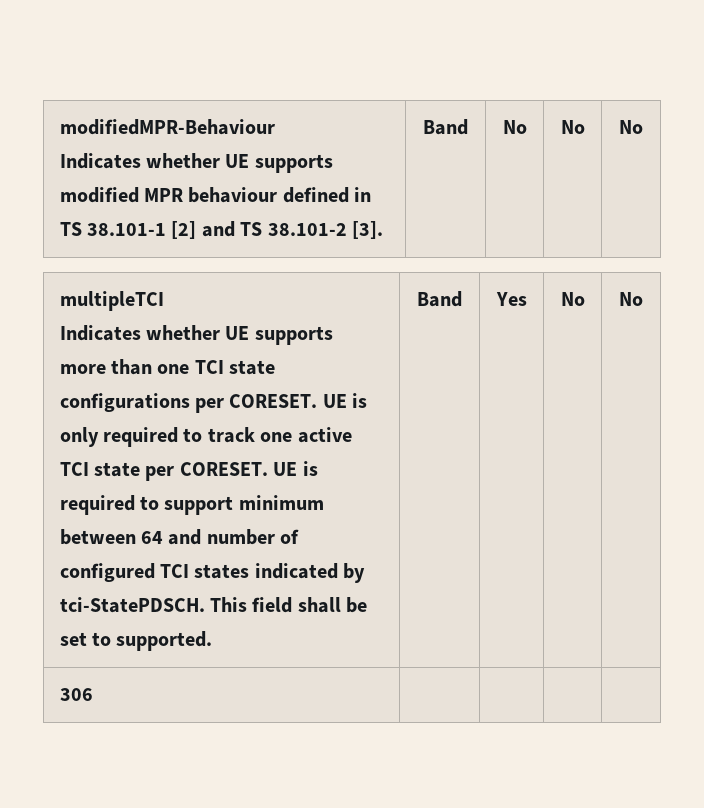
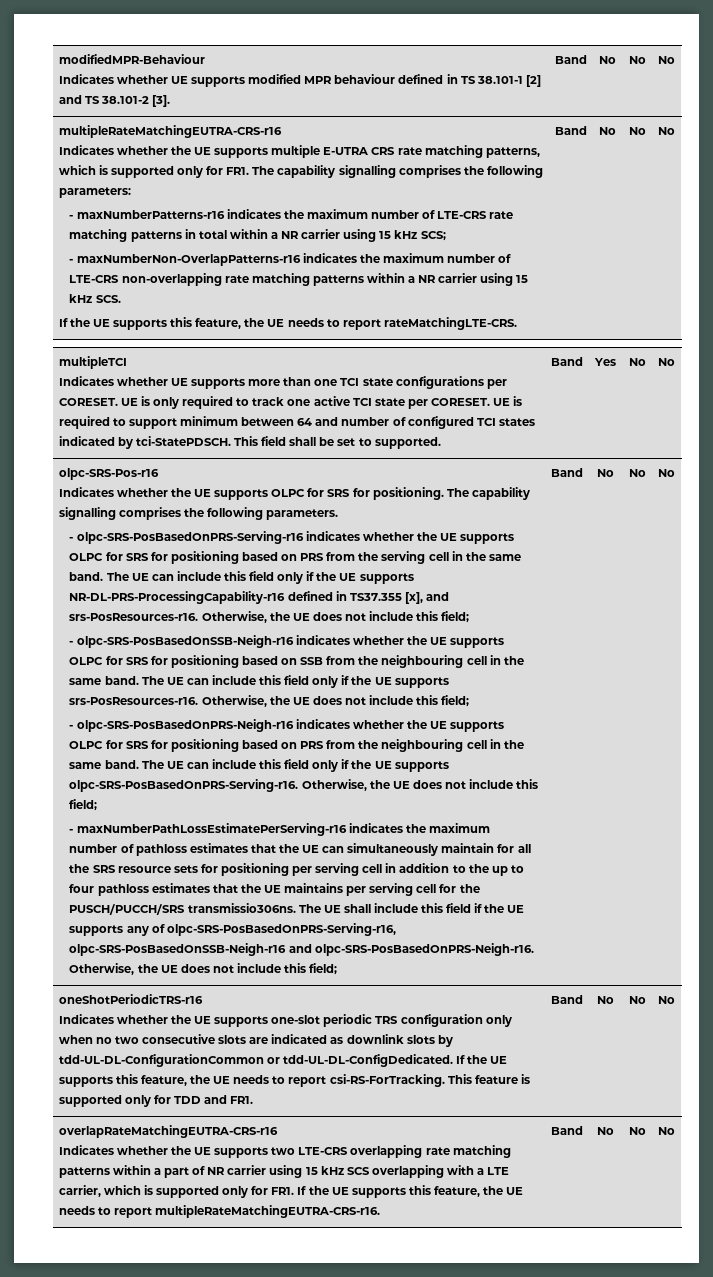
+ multipleRateMatchingEUTRA-CRS-r16
+ Indicates whether the UE supports multiple E-UTRA CRS rate matching patterns, which is supported only for FR1. The capability signalling comprises the following parameters:
+ - maxNumberPatterns-r16 indicates the maximum number of LTE-CRS rate matching patterns in total within a NR carrier using 15 kHz SCS;
+ - maxNumberNon-OverlapPatterns-r16 indicates the maximum number of LTE-CRS non-overlapping rate matching patterns within a NR carrier using 15 kHz SCS.
+ If the UE supports this feature, the UE needs to report rateMatchingLTE-CRS. | Band | No | No | No
- 306
+ olpc-SRS-Pos-r16
+ Indicates whether the UE supports OLPC for SRS for positioning. The capability signalling comprises the following parameters.
+ - olpc-SRS-PosBasedOnPRS-Serving-r16 indicates whether the UE supports OLPC for SRS for positioning based on PRS from the serving cell in the same band. The UE can include this field only if the UE supports NR-DL-PRS-ProcessingCapability-r16 defined in TS37.355 [x], and srs-PosResources-r16. Otherwise, the UE does not include this field;
+ - olpc-SRS-PosBasedOnSSB-Neigh-r16 indicates whether the UE supports OLPC for SRS for positioning based on SSB from the neighbouring cell in the same band. The UE can include this field only if the UE supports srs-PosResources-r16. Otherwise, the UE does not include this field;
+ - olpc-SRS-PosBasedOnPRS-Neigh-r16 indicates whether the UE supports OLPC for SRS for positioning based on PRS from the neighbouring cell in the same band. The UE can include this field only if the UE supports olpc-SRS-PosBasedOnPRS-Serving-r16. Otherwise, the UE does not include this field;
+ - maxNumberPathLossEstimatePerServing-r16 indicates the maximum number of pathloss estimates that the UE can simultaneously maintain for all the SRS resource sets for positioning per serving cell in addition to the up to four pathloss estimates that the UE maintains per serving cell for the PUSCH/PUCCH/SRS transmissio306ns. The UE shall include this field if the UE supports any of olpc-SRS-PosBasedOnPRS-Serving-r16, olpc-SRS-PosBasedOnSSB-Neigh-r16 and olpc-SRS-PosBasedOnPRS-Neigh-r16. Otherwise, the UE does not include this field; | Band | No | No | No
+ oneShotPeriodicTRS-r16
+ Indicates whether the UE supports one-slot periodic TRS configuration only when no two consecutive slots are indicated as downlink slots by tdd-UL-DL-ConfigurationCommon or tdd-UL-DL-ConfigDedicated. If the UE supports this feature, the UE needs to report csi-RS-ForTracking. This feature is supported only for TDD and FR1. | Band | No | No | No
+ overlapRateMatchingEUTRA-CRS-r16
+ Indicates whether the UE supports two LTE-CRS overlapping rate matching patterns within a part of NR carrier using 15 kHz SCS overlapping with a LTE carrier, which is supported only for FR1. If the UE supports this feature, the UE needs to report multipleRateMatchingEUTRA-CRS-r16. | Band | No | No | No

